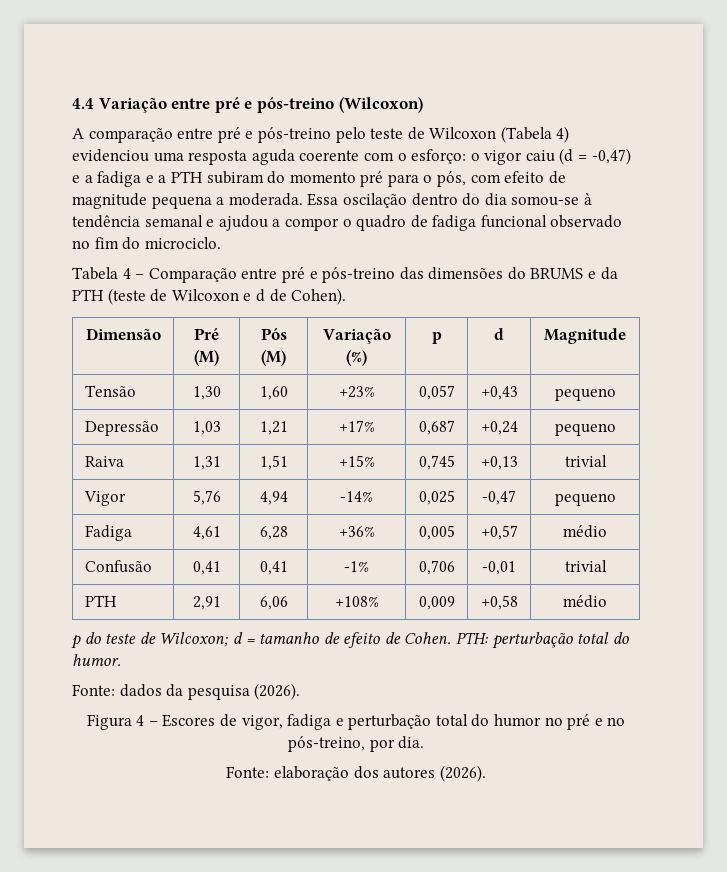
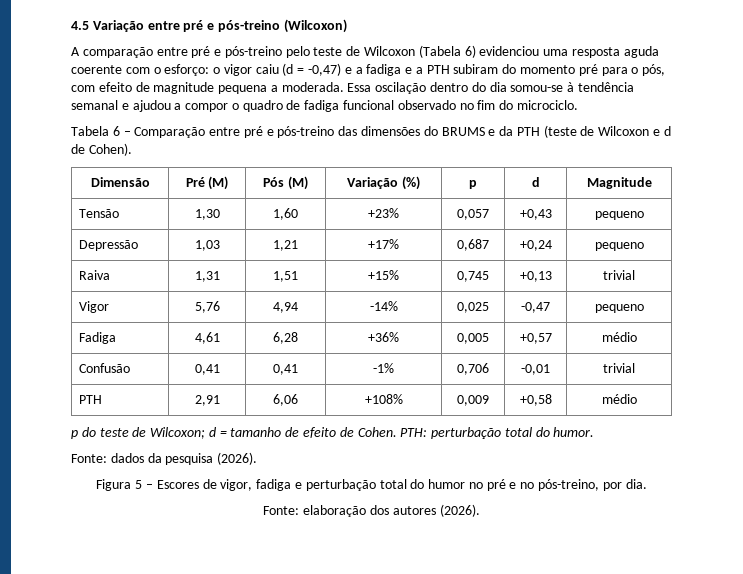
- 4.4 Variação entre pré e pós-treino (Wilcoxon)
+ 4.5 Variação entre pré e pós-treino (Wilcoxon)
- A comparação entre pré e pós-treino pelo teste de Wilcoxon (Tabela 4) evidenciou uma resposta aguda coerente com o esforço: o vigor caiu (d = -0,47) e a fadiga e a PTH subiram do momento pré para o pós, com efeito de magnitude pequena a moderada.
+ A comparação entre pré e pós-treino pelo teste de Wilcoxon (Tabela 6) evidenciou uma resposta aguda coerente com o esforço: o vigor caiu (d = -0,47) e a fadiga e a PTH subiram do momento pré para o pós, com efeito de magnitude pequena a moderada.
- Tabela 4 – Comparação entre pré e pós-treino das dimensões do BRUMS e da PTH (teste de Wilcoxon e d de Cohen).
+ Tabela 6 – Comparação entre pré e pós-treino das dimensões do BRUMS e da PTH (teste de Wilcoxon e d de Cohen).
- Figura 4 – Escores de vigor, fadiga e perturbação total do humor no pré e no pós-treino, por dia.
+ Figura 5 – Escores de vigor, fadiga e perturbação total do humor no pré e no pós-treino, por dia.

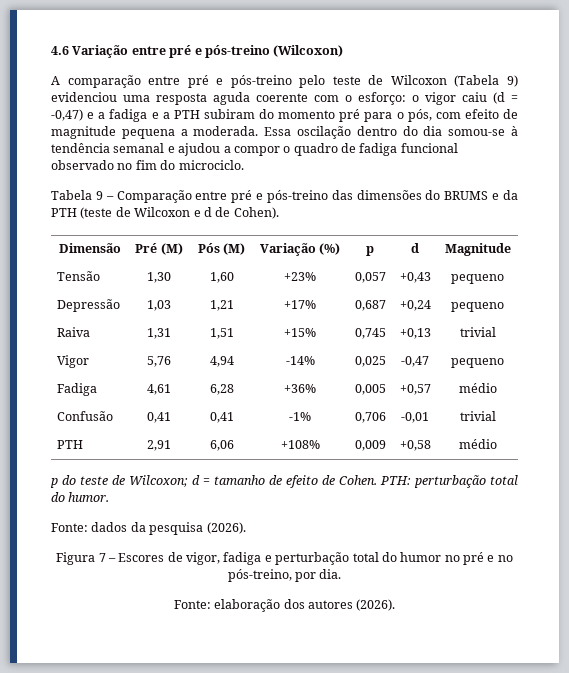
- 4.5 Variação entre pré e pós-treino (Wilcoxon)
+ 4.6 Variação entre pré e pós-treino (Wilcoxon)
- A comparação entre pré e pós-treino pelo teste de Wilcoxon (Tabela 6) evidenciou uma resposta aguda coerente com o esforço: o vigor caiu (d = -0,47) e a fadiga e a PTH subiram do momento pré para o pós, com efeito de magnitude pequena a moderada.
+ A comparação entre pré e pós-treino pelo teste de Wilcoxon (Tabela 9) evidenciou uma resposta aguda coerente com o esforço: o vigor caiu (d = -0,47) e a fadiga e a PTH subiram do momento pré para o pós, com efeito de magnitude pequena a moderada.
- Tabela 6 – Comparação entre pré e pós-treino das dimensões do BRUMS e da PTH (teste de Wilcoxon e d de Cohen).
+ Tabela 9 – Comparação entre pré e pós-treino das dimensões do BRUMS e da PTH (teste de Wilcoxon e d de Cohen).
- Figura 5 – Escores de vigor, fadiga e perturbação total do humor no pré e no pós-treino, por dia.
+ Figura 7 – Escores de vigor, fadiga e perturbação total do humor no pré e no pós-treino, por dia.

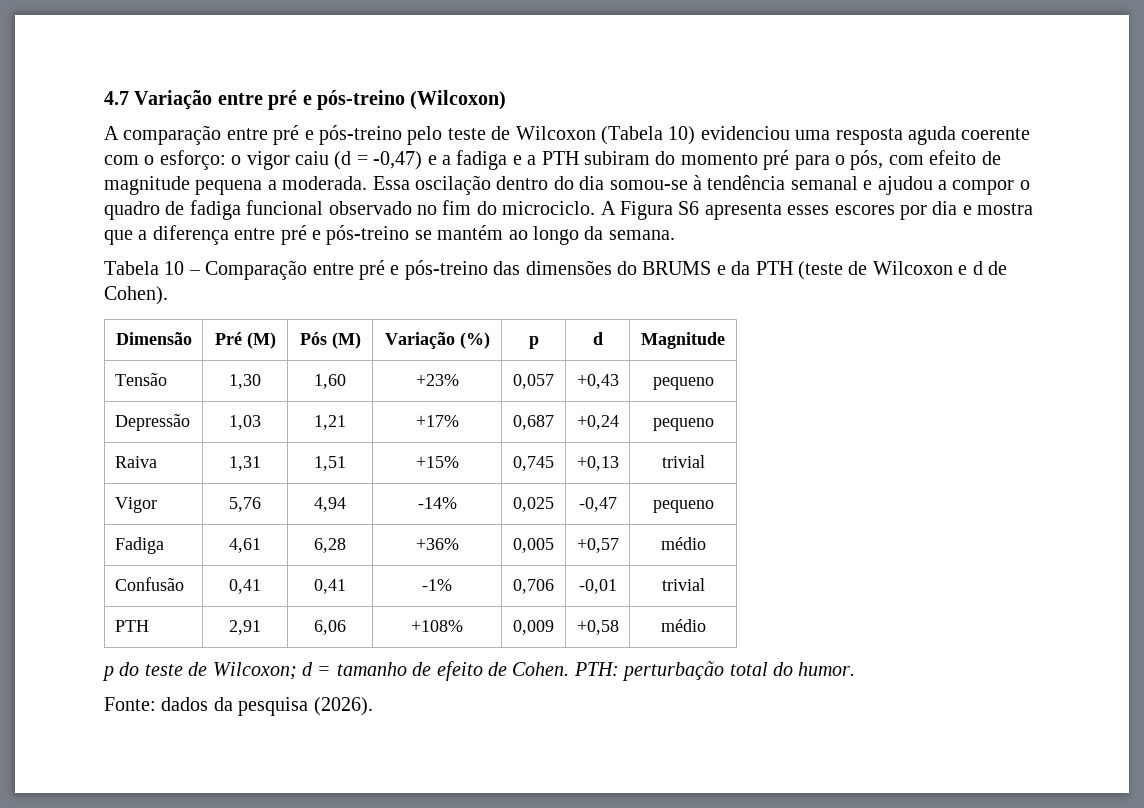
- 4.6 Variação entre pré e pós-treino (Wilcoxon)
+ 4.7 Variação entre pré e pós-treino (Wilcoxon)
- A comparação entre pré e pós-treino pelo teste de Wilcoxon (Tabela 9) evidenciou uma resposta aguda coerente com o esforço: o vigor caiu (d = -0,47) e a fadiga e a PTH subiram do momento pré para o pós, com efeito de magnitude pequena a moderada.
+ A comparação entre pré e pós-treino pelo teste de Wilcoxon (Tabela 10) evidenciou uma resposta aguda coerente com o esforço: o vigor caiu (d = -0,47) e a fadiga e a PTH subiram do momento pré para o pós, com efeito de magnitude pequena a moderada.
+ A Figura S6 apresenta esses escores por dia e mostra que a diferença entre pré e pós-treino se mantém ao longo da semana.
- Tabela 9 – Comparação entre pré e pós-treino das dimensões do BRUMS e da PTH (teste de Wilcoxon e d de Cohen).
+ Tabela 10 – Comparação entre pré e pós-treino das dimensões do BRUMS e da PTH (teste de Wilcoxon e d de Cohen).
- Figura 7 – Escores de vigor, fadiga e perturbação total do humor no pré e no pós-treino, por dia.
- Fonte: elaboração dos autores (2026).

